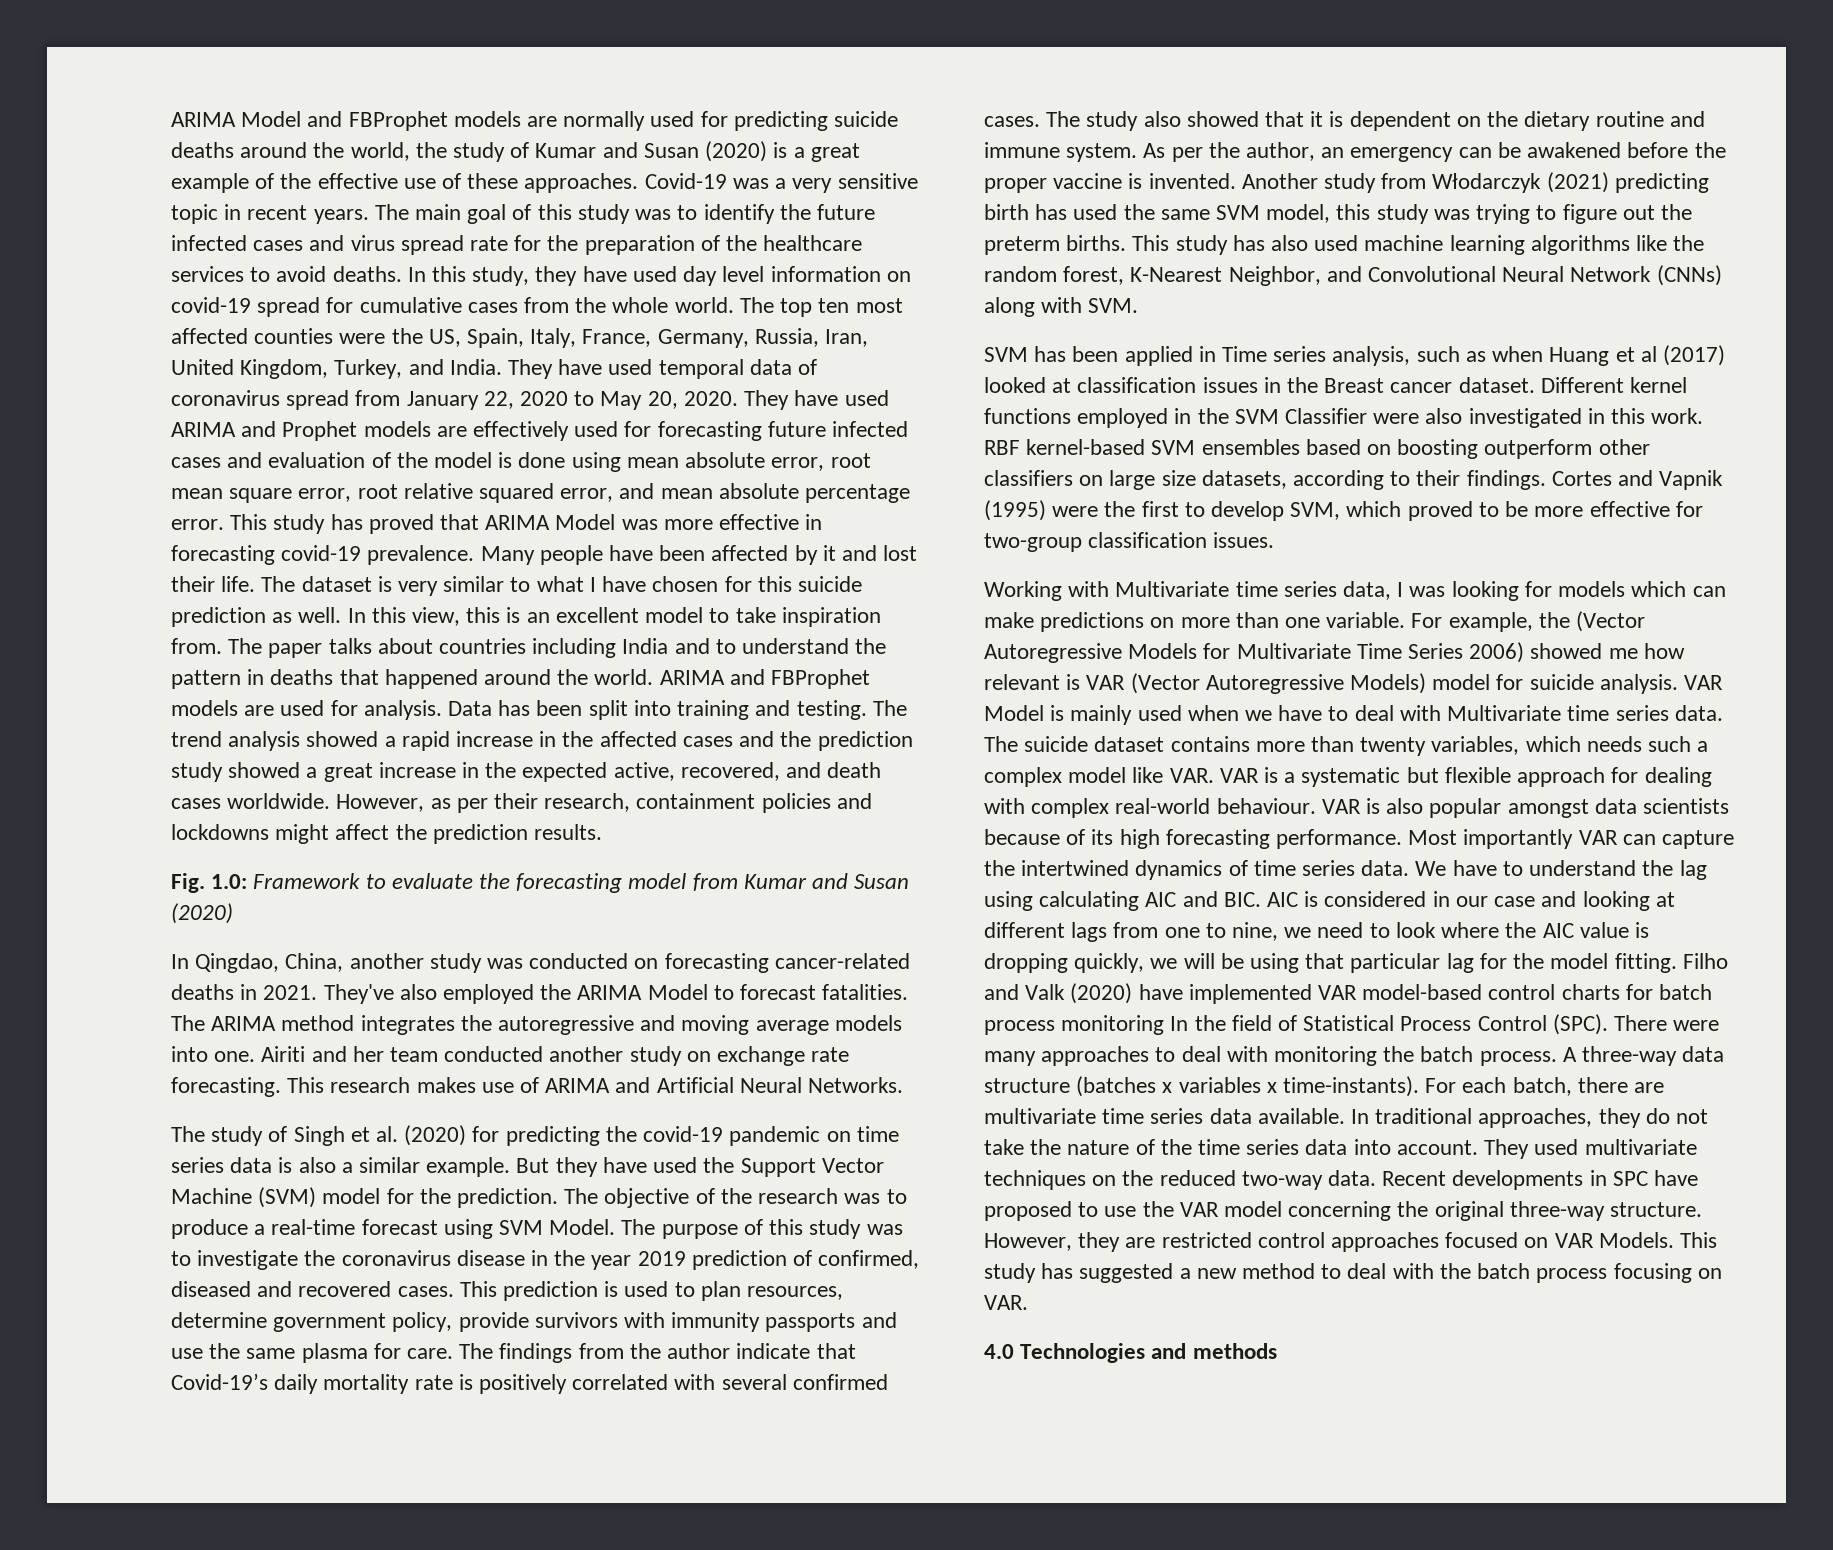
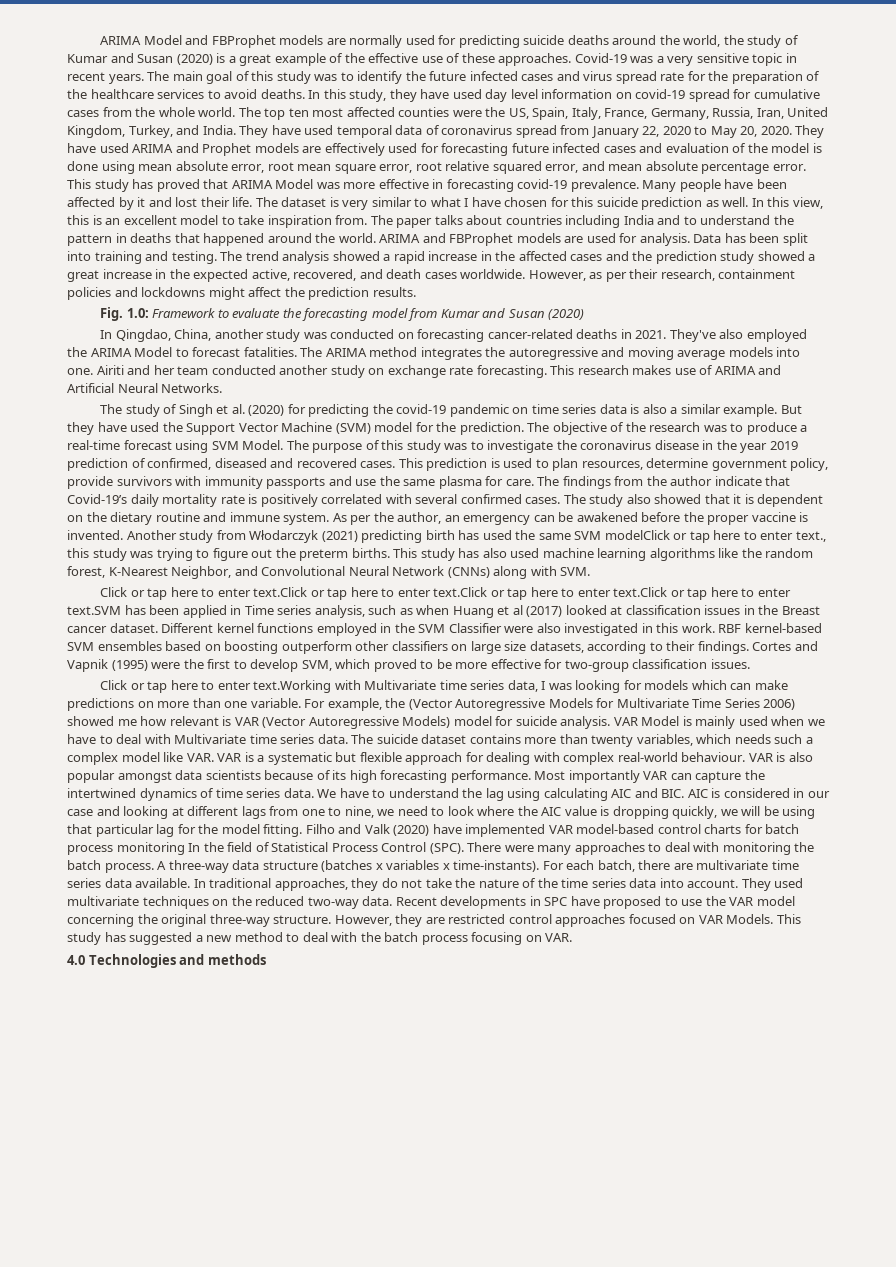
- Another study from Włodarczyk (2021) predicting birth has used the same SVM model, this study was trying to figure out the preterm births.
+ Another study from Włodarczyk (2021) predicting birth has used the same SVM modelClick or tap here to enter text., this study was trying to figure out the preterm births.
- SVM has been applied in Time series analysis, such as when Huang et al (2017) looked at classification issues in the Breast cancer dataset.
+ Click or tap here to enter text.Click or tap here to enter text.Click or tap here to enter text.Click or tap here to enter text.SVM has been applied in Time series analysis, such as when Huang et al (2017) looked at classification issues in the Breast cancer dataset.
- Working with Multivariate time series data, I was looking for models which can make predictions on more than one variable.
+ Click or tap here to enter text.Working with Multivariate time series data, I was looking for models which can make predictions on more than one variable.

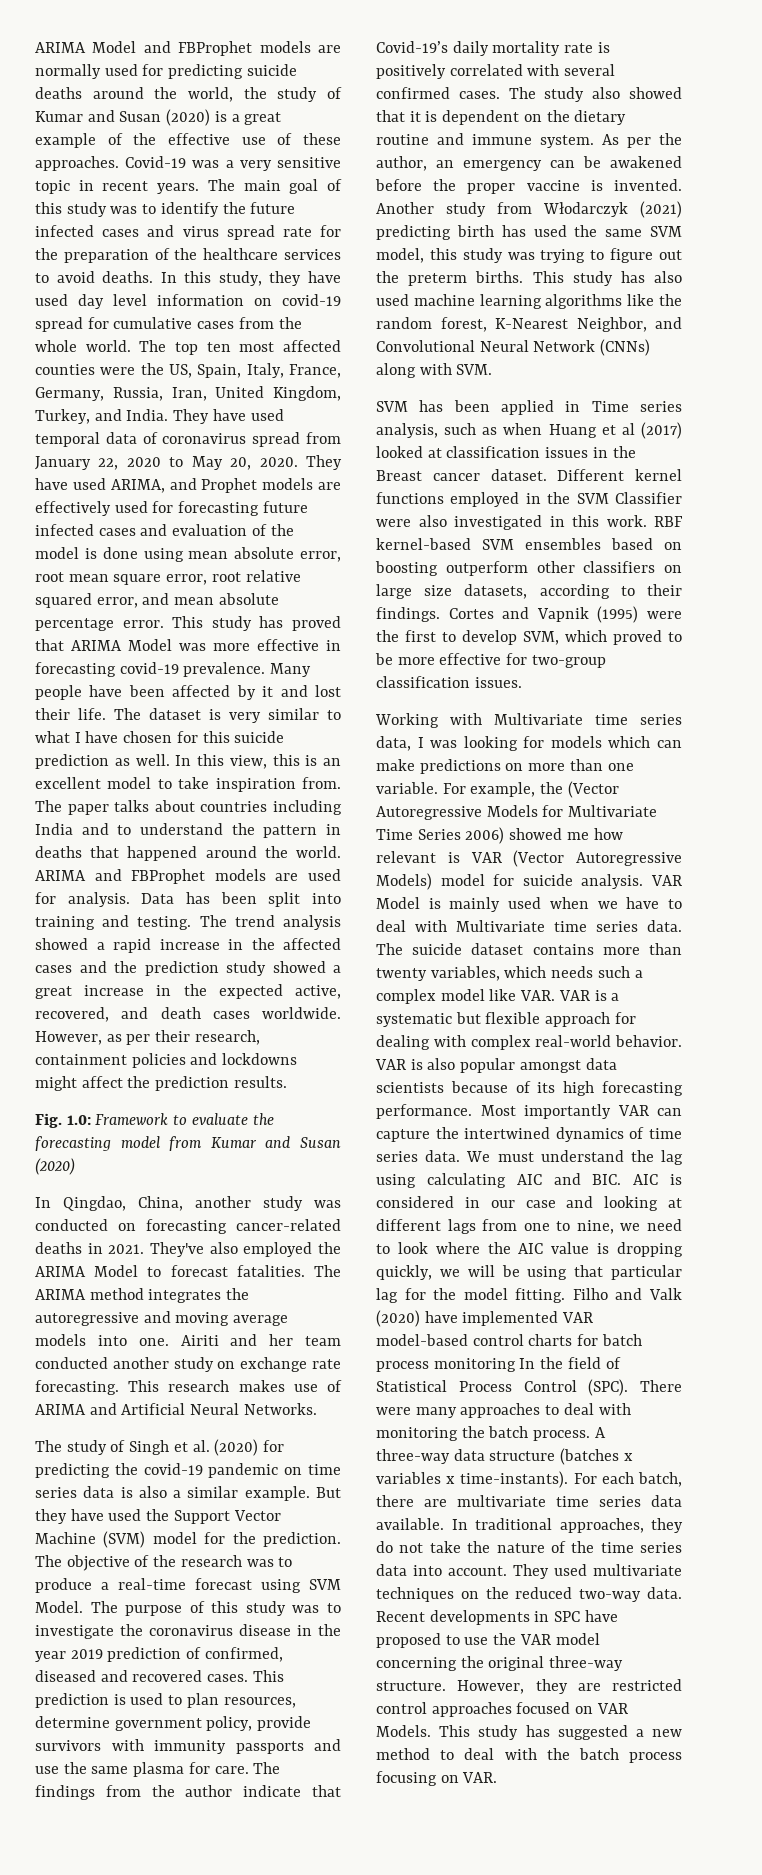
- They have used ARIMA and Prophet models are effectively used for forecasting future infected cases and evaluation of the model is done using mean absolute error, root mean square error, root relative squared error, and mean absolute percentage error.
+ They have used ARIMA, and Prophet models are effectively used for forecasting future infected cases and evaluation of the model is done using mean absolute error, root mean square error, root relative squared error, and mean absolute percentage error.
- Another study from Włodarczyk (2021) predicting birth has used the same SVM modelClick or tap here to enter text., this study was trying to figure out the preterm births.
+ Another study from Włodarczyk (2021) predicting birth has used the same SVM model, this study was trying to figure out the preterm births.
- Click or tap here to enter text.Click or tap here to enter text.Click or tap here to enter text.Click or tap here to enter text.SVM has been applied in Time series analysis, such as when Huang et al (2017) looked at classification issues in the Breast cancer dataset.
+ SVM has been applied in Time series analysis, such as when Huang et al (2017) looked at classification issues in the Breast cancer dataset.
- Click or tap here to enter text.Working with Multivariate time series data, I was looking for models which can make predictions on more than one variable.
+ Working with Multivariate time series data, I was looking for models which can make predictions on more than one variable.
- The suicide dataset contains more than twenty variables, which needs such a complex model like VAR. VAR is a systematic but flexible approach for dealing with complex real-world behaviour.
+ The suicide dataset contains more than twenty variables, which needs such a complex model like VAR. VAR is a systematic but flexible approach for dealing with complex real-world behavior.
- We have to understand the lag using calculating AIC and BIC. AIC is considered in our case and looking at different lags from one to nine, we need to look where the AIC value is dropping quickly, we will be using that particular lag for the model fitting.
+ We must understand the lag using calculating AIC and BIC. AIC is considered in our case and looking at different lags from one to nine, we need to look where the AIC value is dropping quickly, we will be using that particular lag for the model fitting.
- 4.0 Technologies and methods

